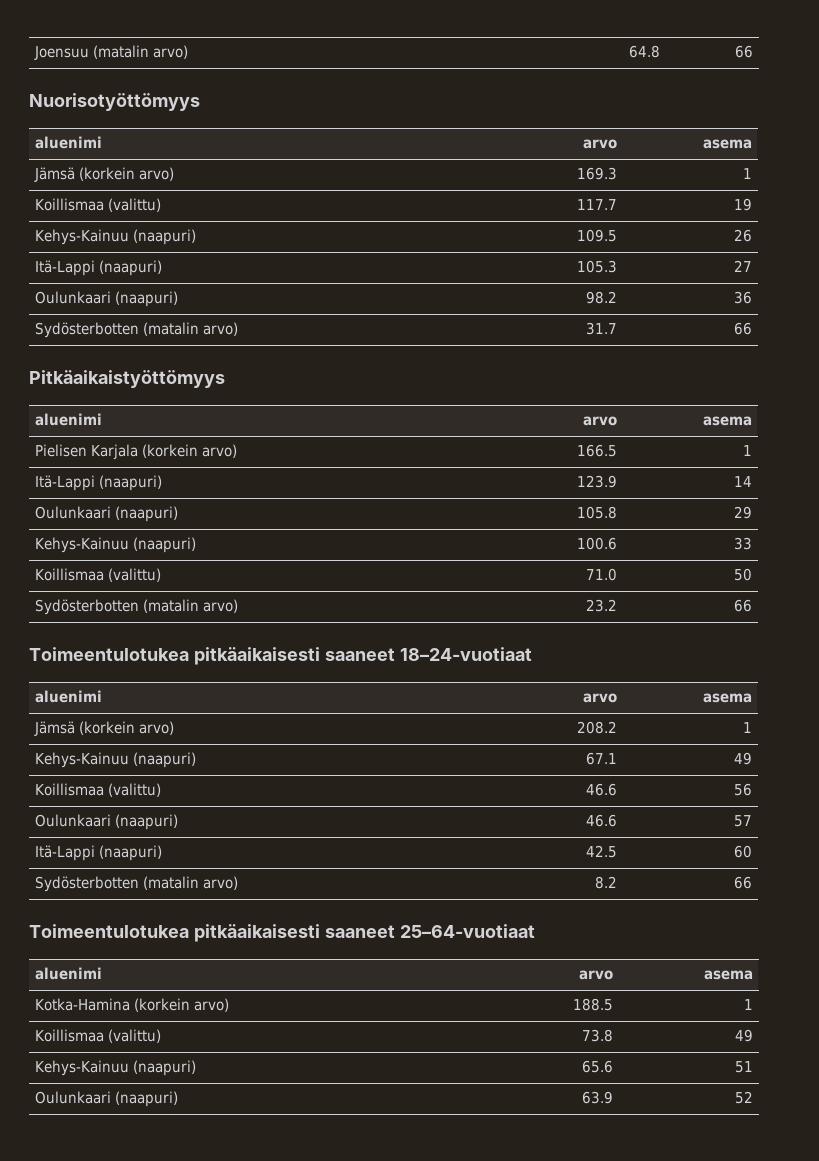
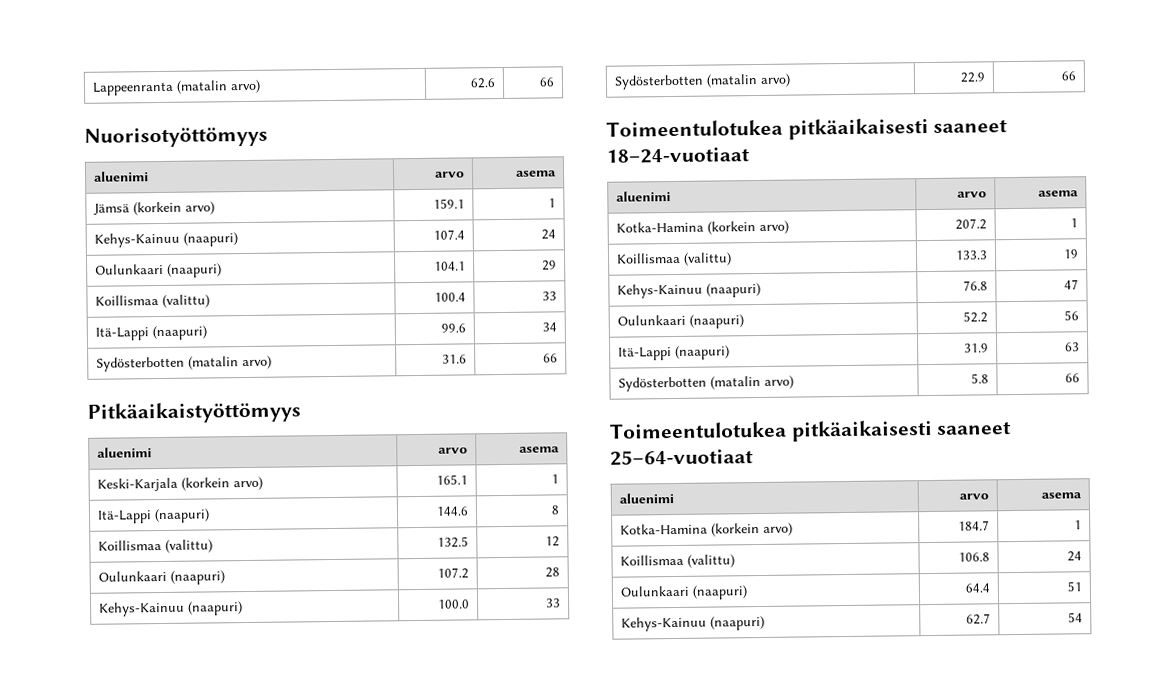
- Joensuu (matalin arvo) | 64.8 | 66
+ Lappeenranta (matalin arvo) | 62.6 | 66
- Jämsä (korkein arvo) | 169.3 | 1
- Koillismaa (valittu) | 117.7 | 19
- Kehys-Kainuu (naapuri) | 109.5 | 26
- Itä-Lappi (naapuri) | 105.3 | 27
- Oulunkaari (naapuri) | 98.2 | 36
- Sydösterbotten (matalin arvo) | 31.7 | 66
+ Jämsä (korkein arvo) | 159.1 | 1
+ Kehys-Kainuu (naapuri) | 107.4 | 24
+ Oulunkaari (naapuri) | 104.1 | 29
+ Koillismaa (valittu) | 100.4 | 33
+ Itä-Lappi (naapuri) | 99.6 | 34
+ Sydösterbotten (matalin arvo) | 31.6 | 66
- Pielisen Karjala (korkein arvo) | 166.5 | 1
+ Keski-Karjala (korkein arvo) | 165.1 | 1
- Itä-Lappi (naapuri) | 123.9 | 14
- Oulunkaari (naapuri) | 105.8 | 29
- Kehys-Kainuu (naapuri) | 100.6 | 33
- Koillismaa (valittu) | 71.0 | 50
- Sydösterbotten (matalin arvo) | 23.2 | 66
+ Itä-Lappi (naapuri) | 144.6 | 8
+ Koillismaa (valittu) | 132.5 | 12
+ Oulunkaari (naapuri) | 107.2 | 28
+ Kehys-Kainuu (naapuri) | 100.0 | 33
+ Sydösterbotten (matalin arvo) | 22.9 | 66
- Jämsä (korkein arvo) | 208.2 | 1
- Kehys-Kainuu (naapuri) | 67.1 | 49
- Koillismaa (valittu) | 46.6 | 56
- Oulunkaari (naapuri) | 46.6 | 57
- Itä-Lappi (naapuri) | 42.5 | 60
- Sydösterbotten (matalin arvo) | 8.2 | 66
+ Kotka-Hamina (korkein arvo) | 207.2 | 1
+ Koillismaa (valittu) | 133.3 | 19
+ Kehys-Kainuu (naapuri) | 76.8 | 47
+ Oulunkaari (naapuri) | 52.2 | 56
+ Itä-Lappi (naapuri) | 31.9 | 63
+ Sydösterbotten (matalin arvo) | 5.8 | 66
- Kotka-Hamina (korkein arvo) | 188.5 | 1
- Koillismaa (valittu) | 73.8 | 49
- Kehys-Kainuu (naapuri) | 65.6 | 51
- Oulunkaari (naapuri) | 63.9 | 52
+ Kotka-Hamina (korkein arvo) | 184.7 | 1
+ Koillismaa (valittu) | 106.8 | 24
+ Oulunkaari (naapuri) | 64.4 | 51
+ Kehys-Kainuu (naapuri) | 62.7 | 54

